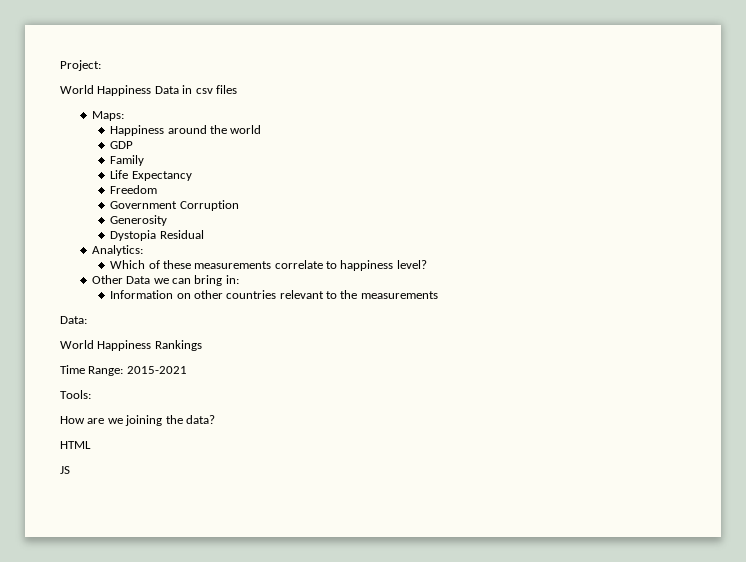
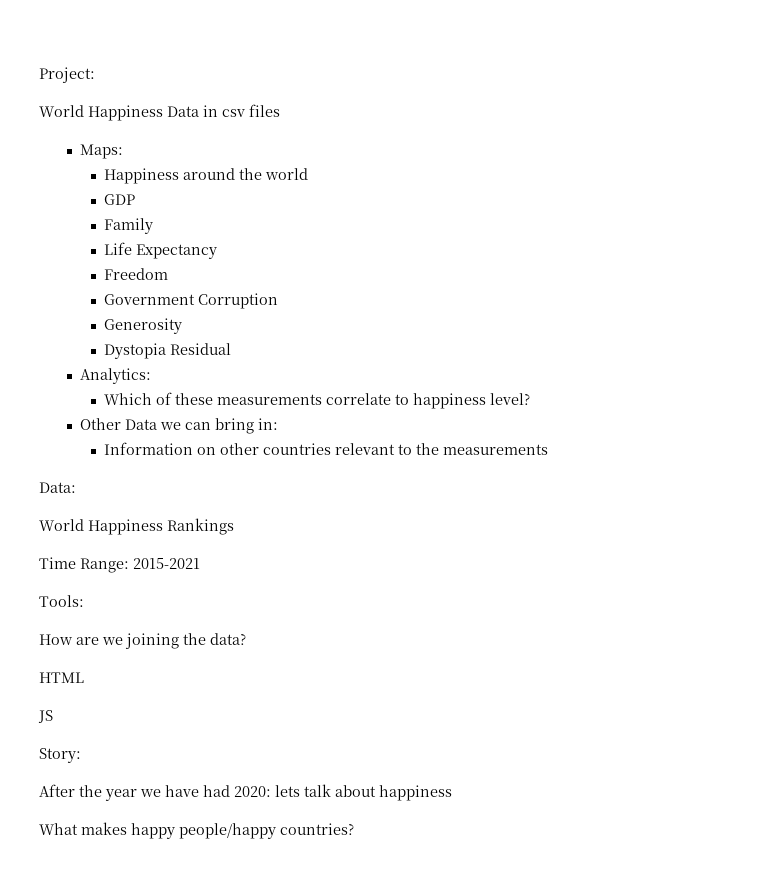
+ Story:
+ After the year we have had 2020: lets talk about happiness
+ What makes happy people/happy countries?

